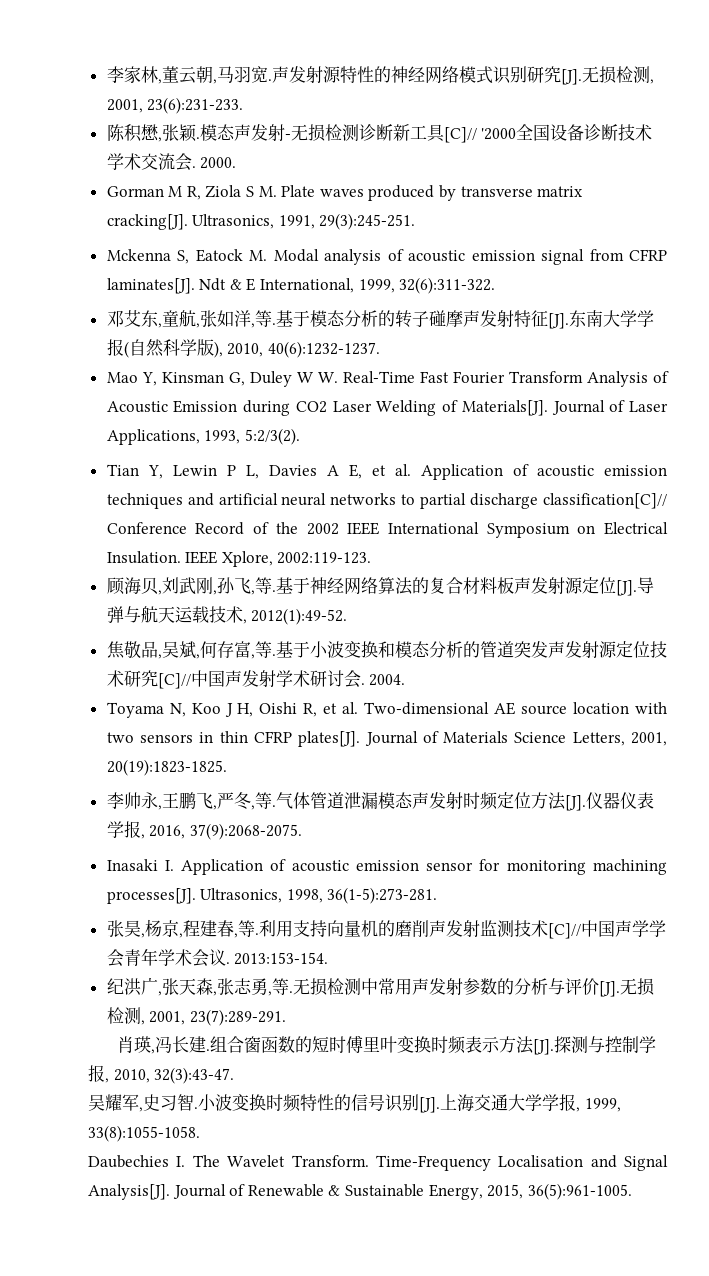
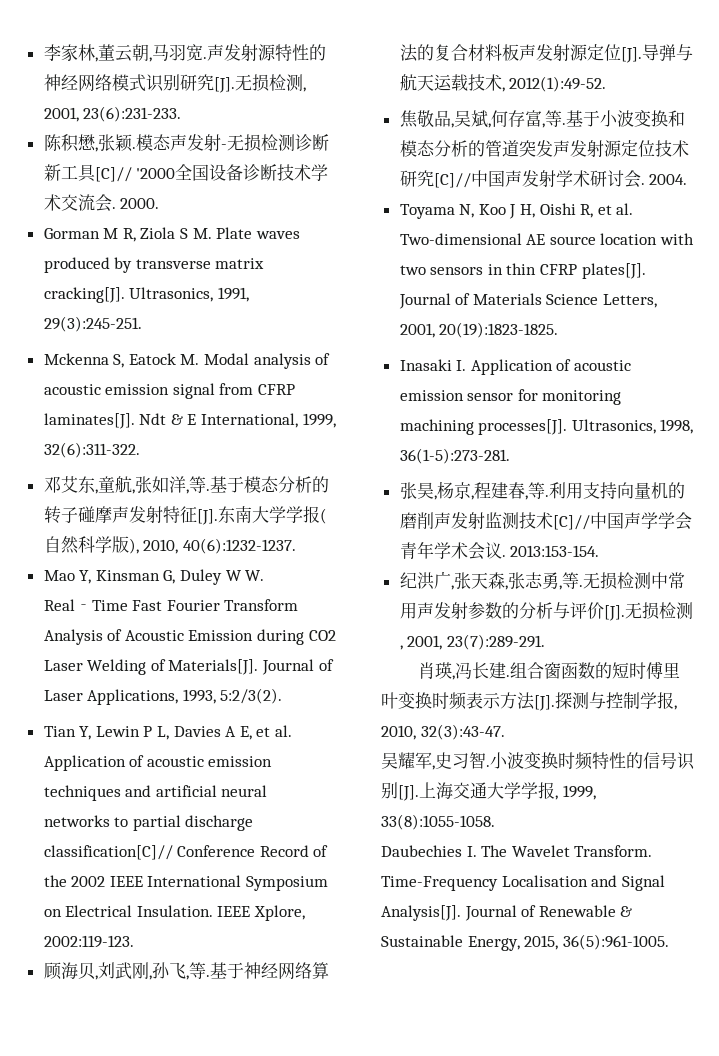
- 李帅永,王鹏飞,严冬,等.气体管道泄漏模态声发射时频定位方法[J].仪器仪表学报, 2016, 37(9):2068-2075.

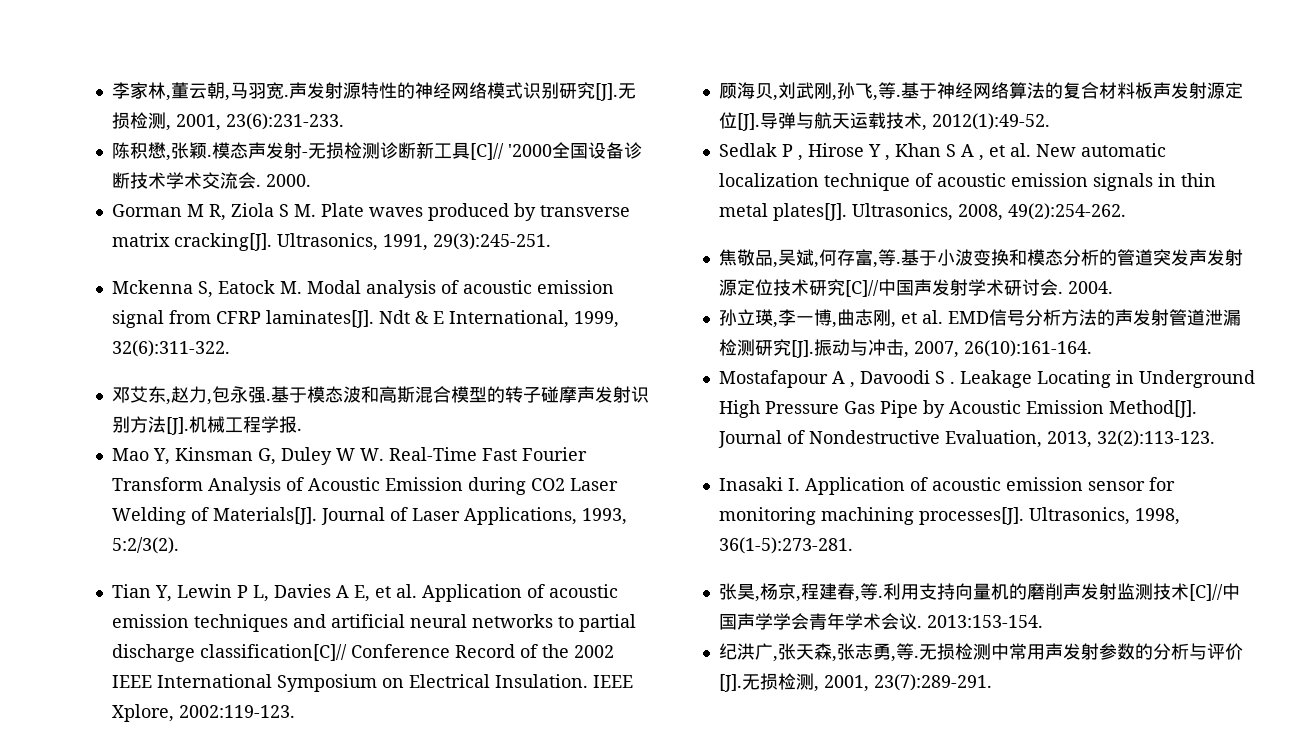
- 邓艾东,童航,张如洋,等.基于模态分析的转子碰摩声发射特征[J].东南大学学报(自然科学版), 2010, 40(6):1232-1237.
+ 邓艾东,赵力,包永强.基于模态波和高斯混合模型的转子碰摩声发射识别方法[J].机械工程学报.
+ Sedlak P , Hirose Y , Khan S A , et al. New automatic localization technique of acoustic emission signals in thin metal plates[J]. Ultrasonics, 2008, 49(2):254-262.
- Toyama N, Koo J H, Oishi R, et al. Two-dimensional AE source location with two sensors in thin CFRP plates[J]. Journal of Materials Science Letters, 2001, 20(19):1823-1825.
+ 孙立瑛,李一博,曲志刚, et al. EMD信号分析方法的声发射管道泄漏检测研究[J].振动与冲击, 2007, 26(10):161-164.
+ Mostafapour A , Davoodi S . Leakage Locating in Underground High Pressure Gas Pipe by Acoustic Emission Method[J]. Journal of Nondestructive Evaluation, 2013, 32(2):113-123.
- 肖瑛,冯长建.组合窗函数的短时傅里叶变换时频表示方法[J].探测与控制学报, 2010, 32(3):43-47.
- 吴耀军,史习智.小波变换时频特性的信号识别[J].上海交通大学学报, 1999, 33(8):1055-1058.
- Daubechies I. The Wavelet Transform. Time-Frequency Localisation and Signal Analysis[J]. Journal of Renewable & Sustainable Energy, 2015, 36(5):961-1005.

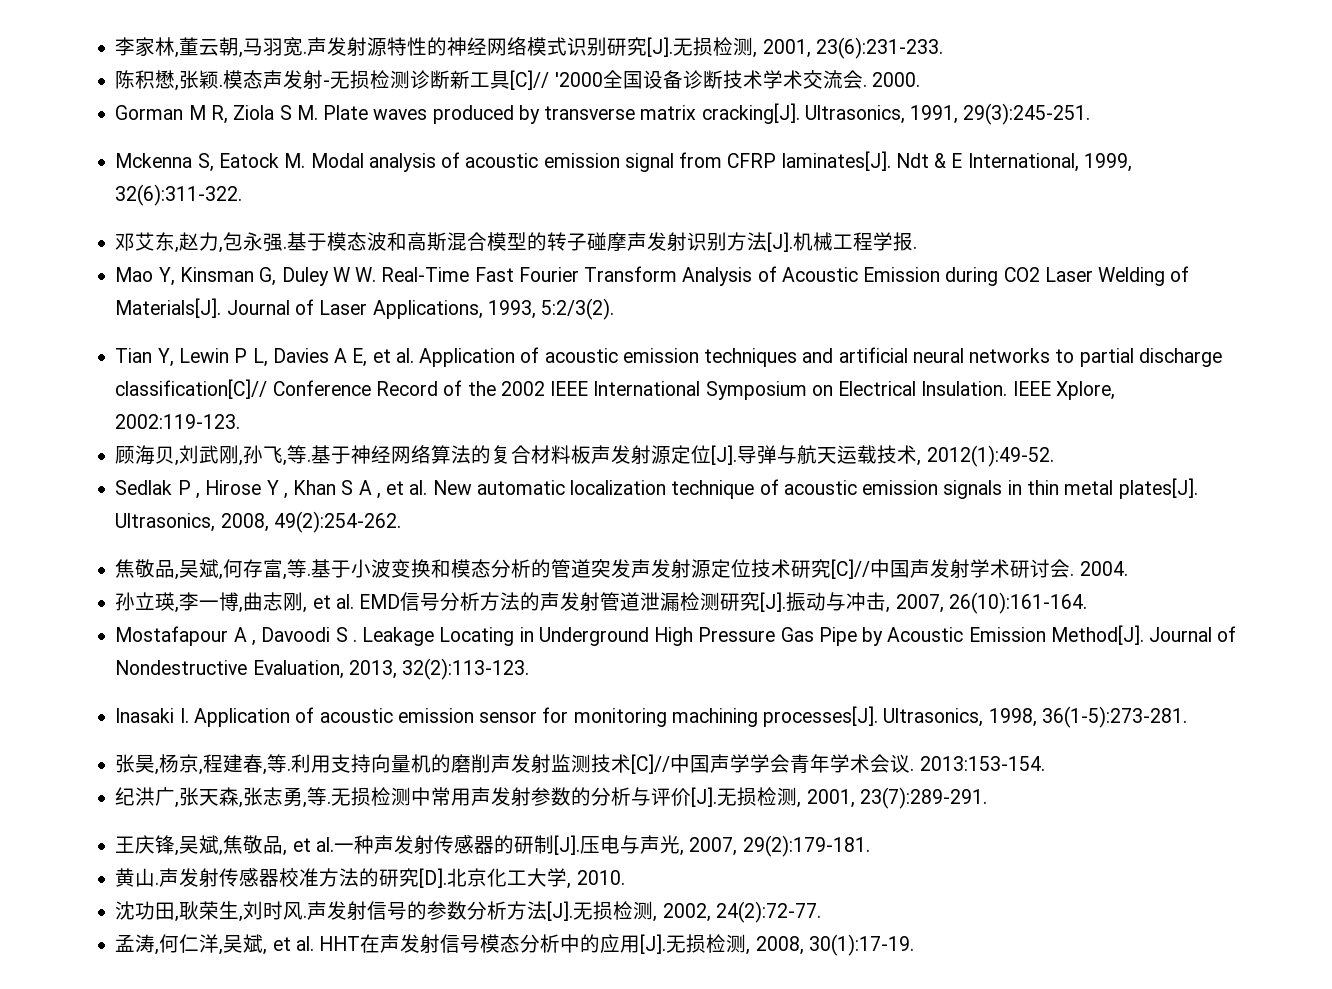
+ 王庆锋,吴斌,焦敬品, et al.一种声发射传感器的研制[J].压电与声光, 2007, 29(2):179-181.
+ 黄山.声发射传感器校准方法的研究[D].北京化工大学, 2010.
+ 沈功田,耿荣生,刘时风.声发射信号的参数分析方法[J].无损检测, 2002, 24(2):72-77.
+ 孟涛,何仁洋,吴斌, et al. HHT在声发射信号模态分析中的应用[J].无损检测, 2008, 30(1):17-19.

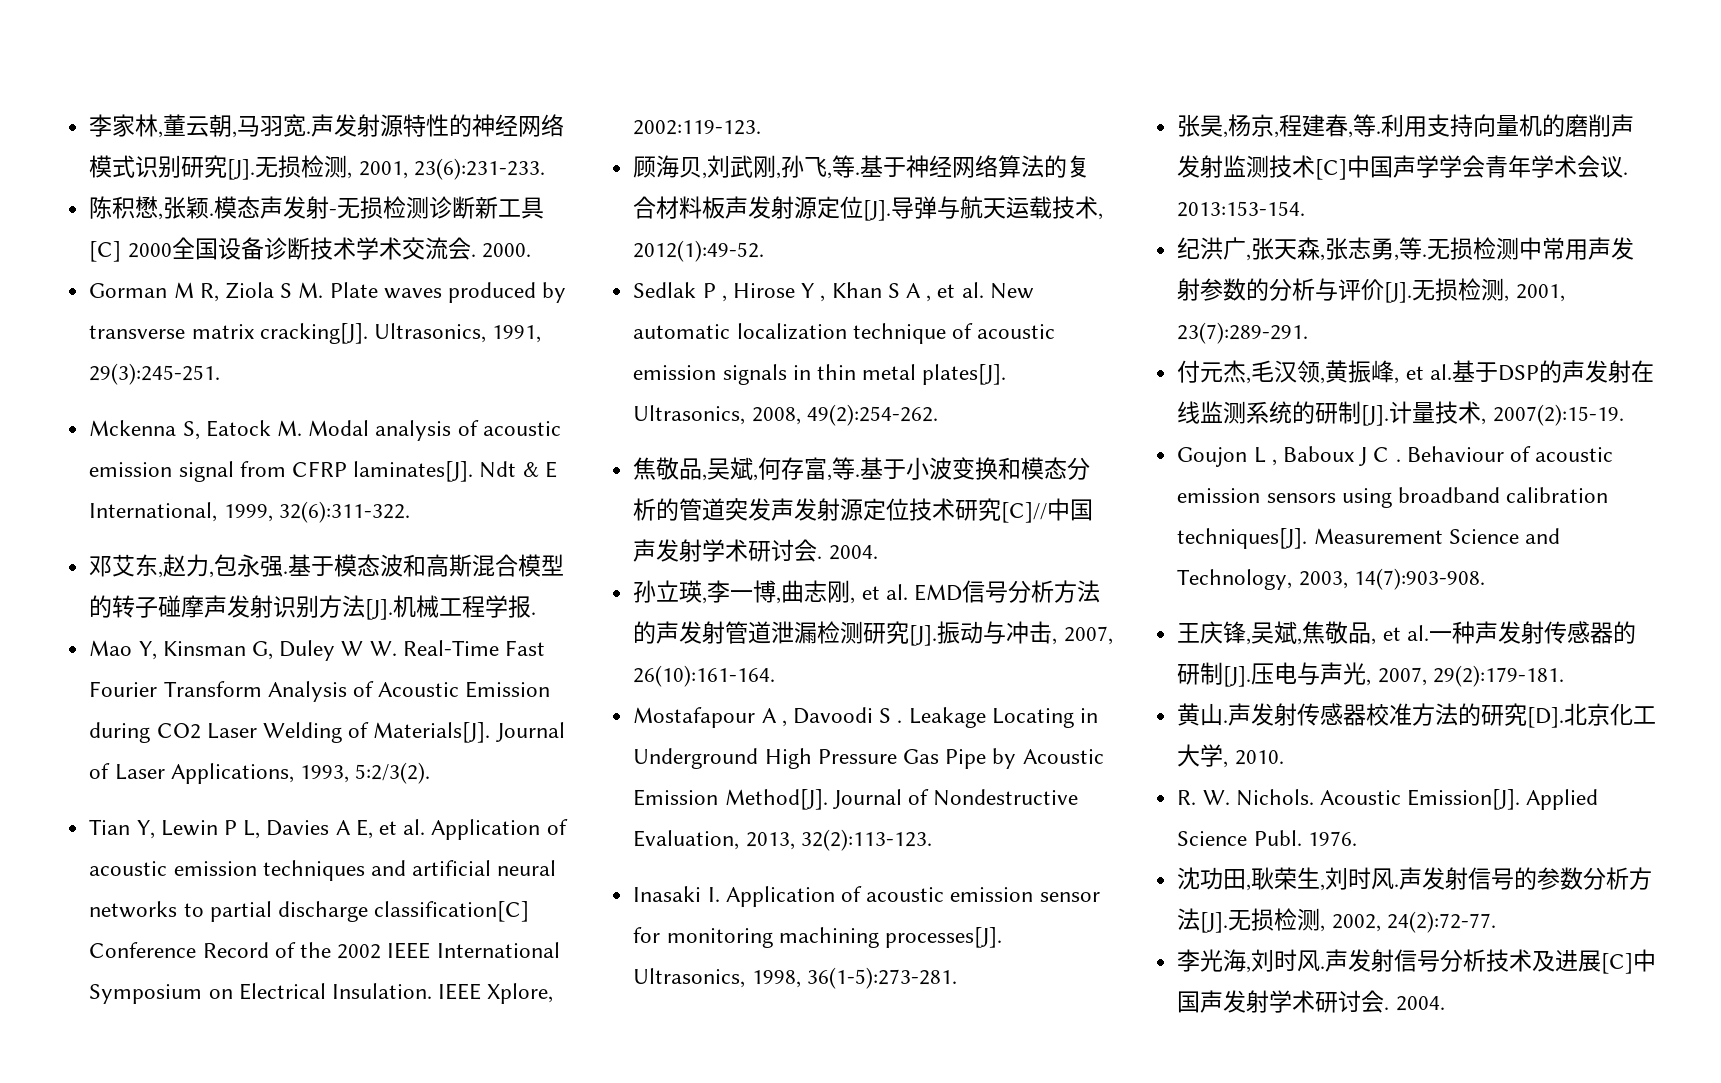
- 模态声发射-无损检测诊断新工具[C]// '2000全国设备诊断技术学术交流会.
+ 模态声发射-无损检测诊断新工具[C] 2000全国设备诊断技术学术交流会.
- Tian Y, Lewin P L, Davies A E, et al. Application of acoustic emission techniques and artificial neural networks to partial discharge classification[C]// Conference Record of the 2002 IEEE International Symposium on Electrical Insulation.
+ Tian Y, Lewin P L, Davies A E, et al. Application of acoustic emission techniques and artificial neural networks to partial discharge classification[C] Conference Record of the 2002 IEEE International Symposium on Electrical Insulation.
- 利用支持向量机的磨削声发射监测技术[C]//中国声学学会青年学术会议.
+ 利用支持向量机的磨削声发射监测技术[C]中国声学学会青年学术会议.
+ 付元杰,毛汉领,黄振峰, et al.基于DSP的声发射在线监测系统的研制[J].计量技术, 2007(2):15-19.
+ Goujon L , Baboux J C . Behaviour of acoustic emission sensors using broadband calibration techniques[J]. Measurement Science and Technology, 2003, 14(7):903-908.
+ R. W. Nichols. Acoustic Emission[J]. Applied Science Publ. 1976.
- 孟涛,何仁洋,吴斌, et al. HHT在声发射信号模态分析中的应用[J].无损检测, 2008, 30(1):17-19.
+ 李光海,刘时风.声发射信号分析技术及进展[C]中国声发射学术研讨会. 2004.

